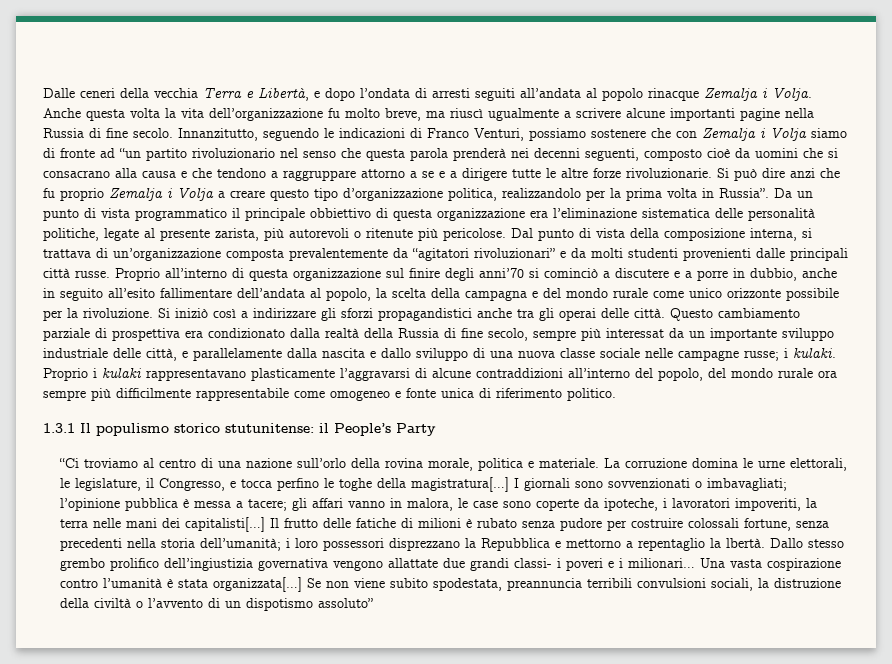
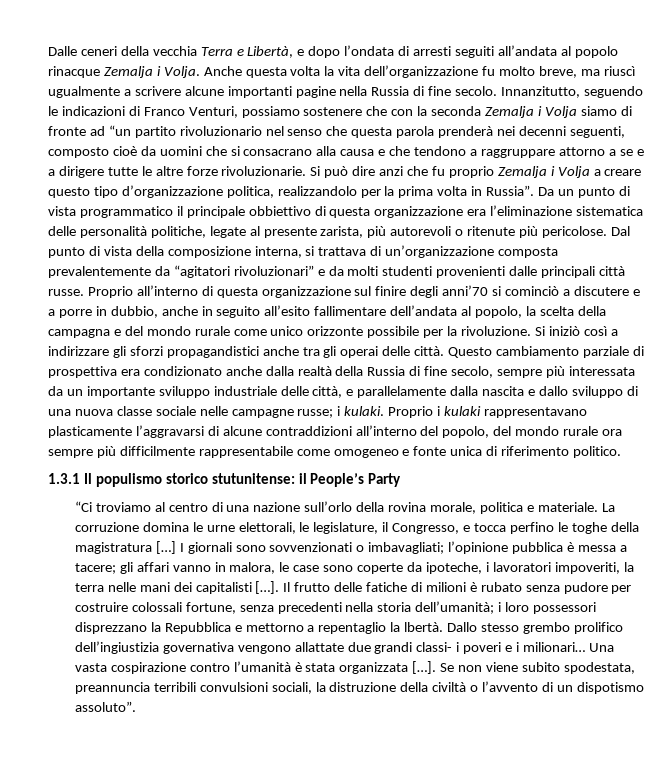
- Innanzitutto, seguendo le indicazioni di Franco Venturi, possiamo sostenere che con Zemalja i Volja siamo di fronte ad “un partito rivoluzionario nel senso che questa parola prenderà nei decenni seguenti, composto cioè da uomini che si consacrano alla causa e che tendono a raggruppare attorno a se e a dirigere tutte le altre forze rivoluzionarie.
+ Innanzitutto, seguendo le indicazioni di Franco Venturi, possiamo sostenere che con la seconda Zemalja i Volja siamo di fronte ad “un partito rivoluzionario nel senso che questa parola prenderà nei decenni seguenti, composto cioè da uomini che si consacrano alla causa e che tendono a raggruppare attorno a se e a dirigere tutte le altre forze rivoluzionarie.
- Questo cambiamento parziale di prospettiva era condizionato dalla realtà della Russia di fine secolo, sempre più interessat da un importante sviluppo industriale delle città, e parallelamente dalla nascita e dallo sviluppo di una nuova classe sociale nelle campagne russe; i kulaki.
+ Questo cambiamento parziale di prospettiva era condizionato anche dalla realtà della Russia di fine secolo, sempre più interessata da un importante sviluppo industriale delle città, e parallelamente dalla nascita e dallo sviluppo di una nuova classe sociale nelle campagne russe; i kulaki.
- La corruzione domina le urne elettorali, le legislature, il Congresso, e tocca perfino le toghe della magistratura[…]
+ La corruzione domina le urne elettorali, le legislature, il Congresso, e tocca perfino le toghe della magistratura […]
- I giornali sono sovvenzionati o imbavagliati; l’opinione pubblica è messa a tacere; gli affari vanno in malora, le case sono coperte da ipoteche, i lavoratori impoveriti, la terra nelle mani dei capitalisti[…]
+ I giornali sono sovvenzionati o imbavagliati; l’opinione pubblica è messa a tacere; gli affari vanno in malora, le case sono coperte da ipoteche, i lavoratori impoveriti, la terra nelle mani dei capitalisti […].
- Una vasta cospirazione contro l’umanità è stata organizzata[…]
+ Una vasta cospirazione contro l’umanità è stata organizzata […].
- Se non viene subito spodestata, preannuncia terribili convulsioni sociali, la distruzione della civiltà o l’avvento di un dispotismo assoluto”
+ Se non viene subito spodestata, preannuncia terribili convulsioni sociali, la distruzione della civiltà o l’avvento di un dispotismo assoluto”.

